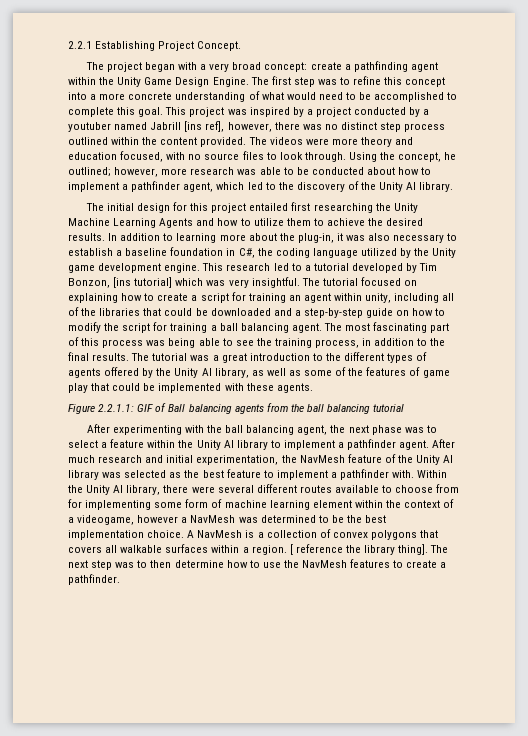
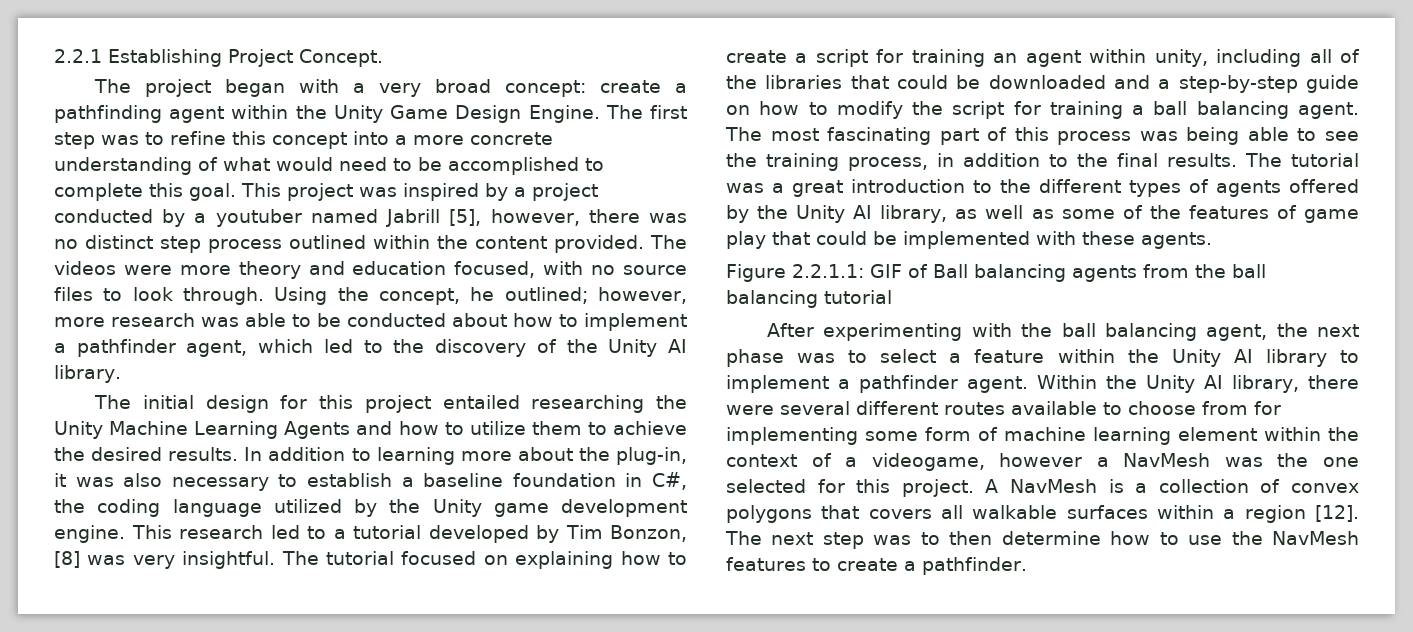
- This project was inspired by a project conducted by a youtuber named Jabrill [ins ref], however, there was no distinct step process outlined within the content provided.
+ This project was inspired by a project conducted by a youtuber named Jabrill [5], however, there was no distinct step process outlined within the content provided.
- The initial design for this project entailed first researching the Unity Machine Learning Agents and how to utilize them to achieve the desired results.
+ The initial design for this project entailed researching the Unity Machine Learning Agents and how to utilize them to achieve the desired results.
- This research led to a tutorial developed by Tim Bonzon, [ins tutorial] which was very insightful.
+ This research led to a tutorial developed by Tim Bonzon, [8] was very insightful.
- After much research and initial experimentation, the NavMesh feature of the Unity AI library was selected as the best feature to implement a pathfinder with.
- Within the Unity AI library, there were several different routes available to choose from for implementing some form of machine learning element within the context of a videogame, however a NavMesh was determined to be the best implementation choice.
+ Within the Unity AI library, there were several different routes available to choose from for implementing some form of machine learning element within the context of a videogame, however a NavMesh was the one selected for this project.
- A NavMesh is a collection of convex polygons that covers all walkable surfaces within a region. [ reference the library thing].
+ A NavMesh is a collection of convex polygons that covers all walkable surfaces within a region [12].

